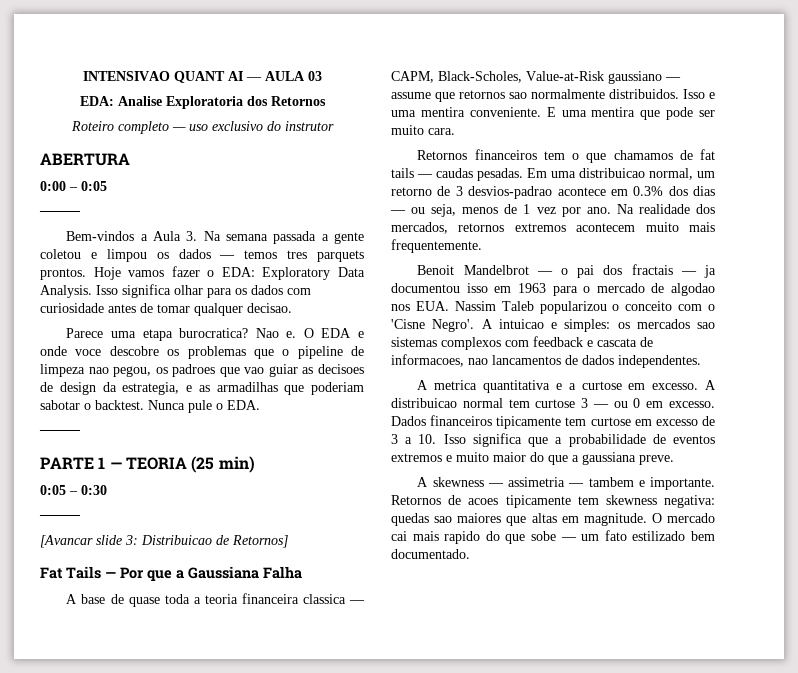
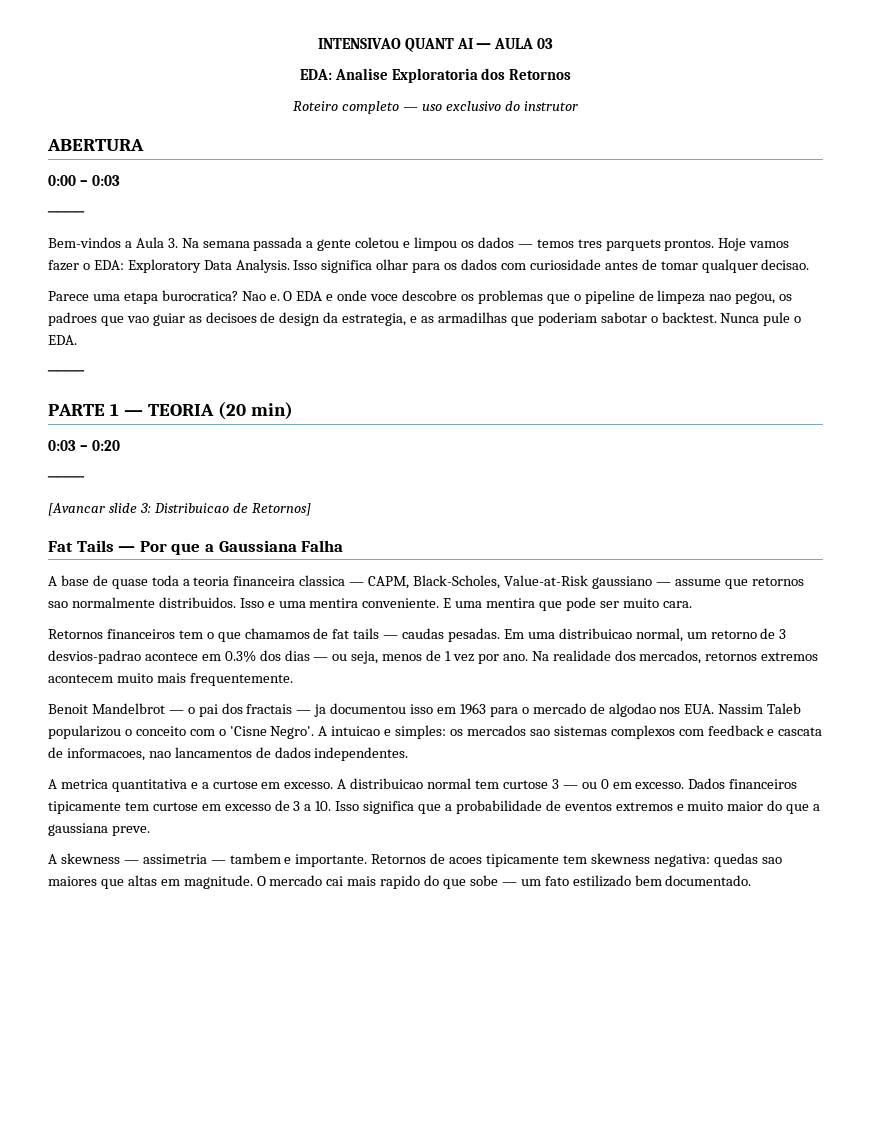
- 0:00 – 0:05
+ 0:00 – 0:03
- PARTE 1 — TEORIA (25 min)
+ PARTE 1 — TEORIA (20 min)
- 0:05 – 0:30
+ 0:03 – 0:20

